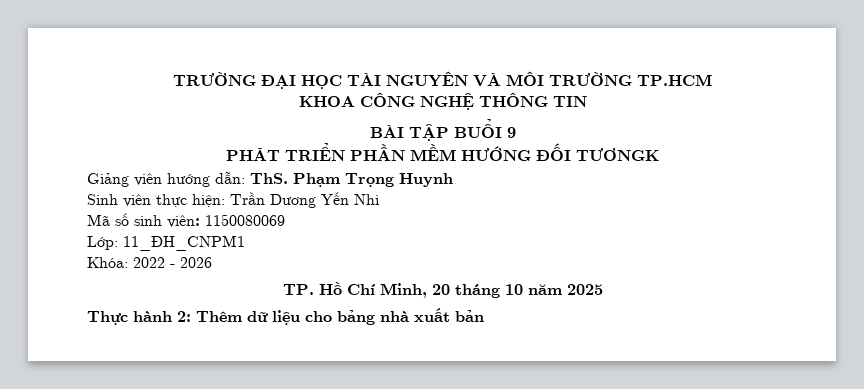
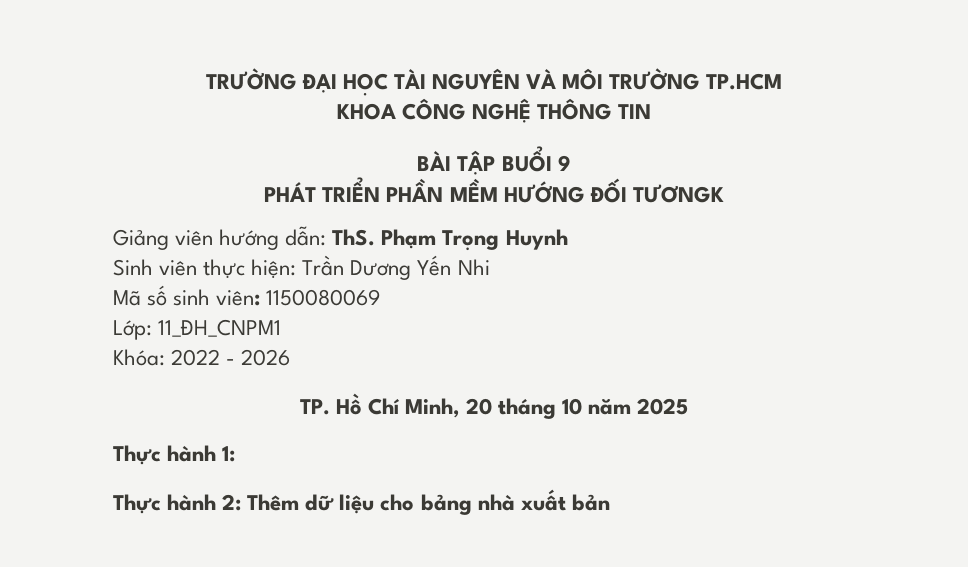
+ Thực hành 1:

